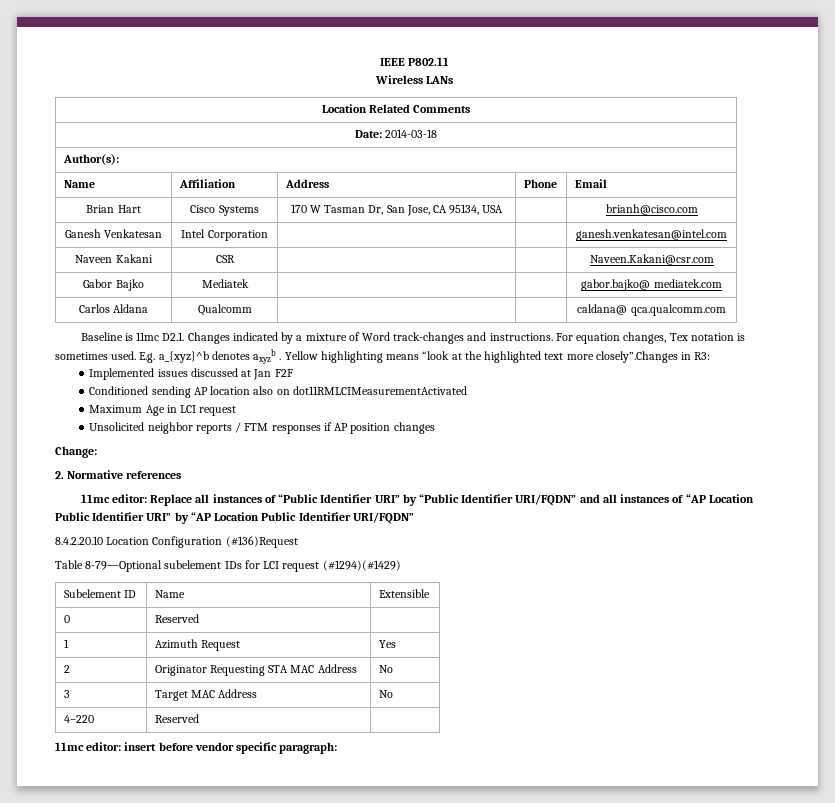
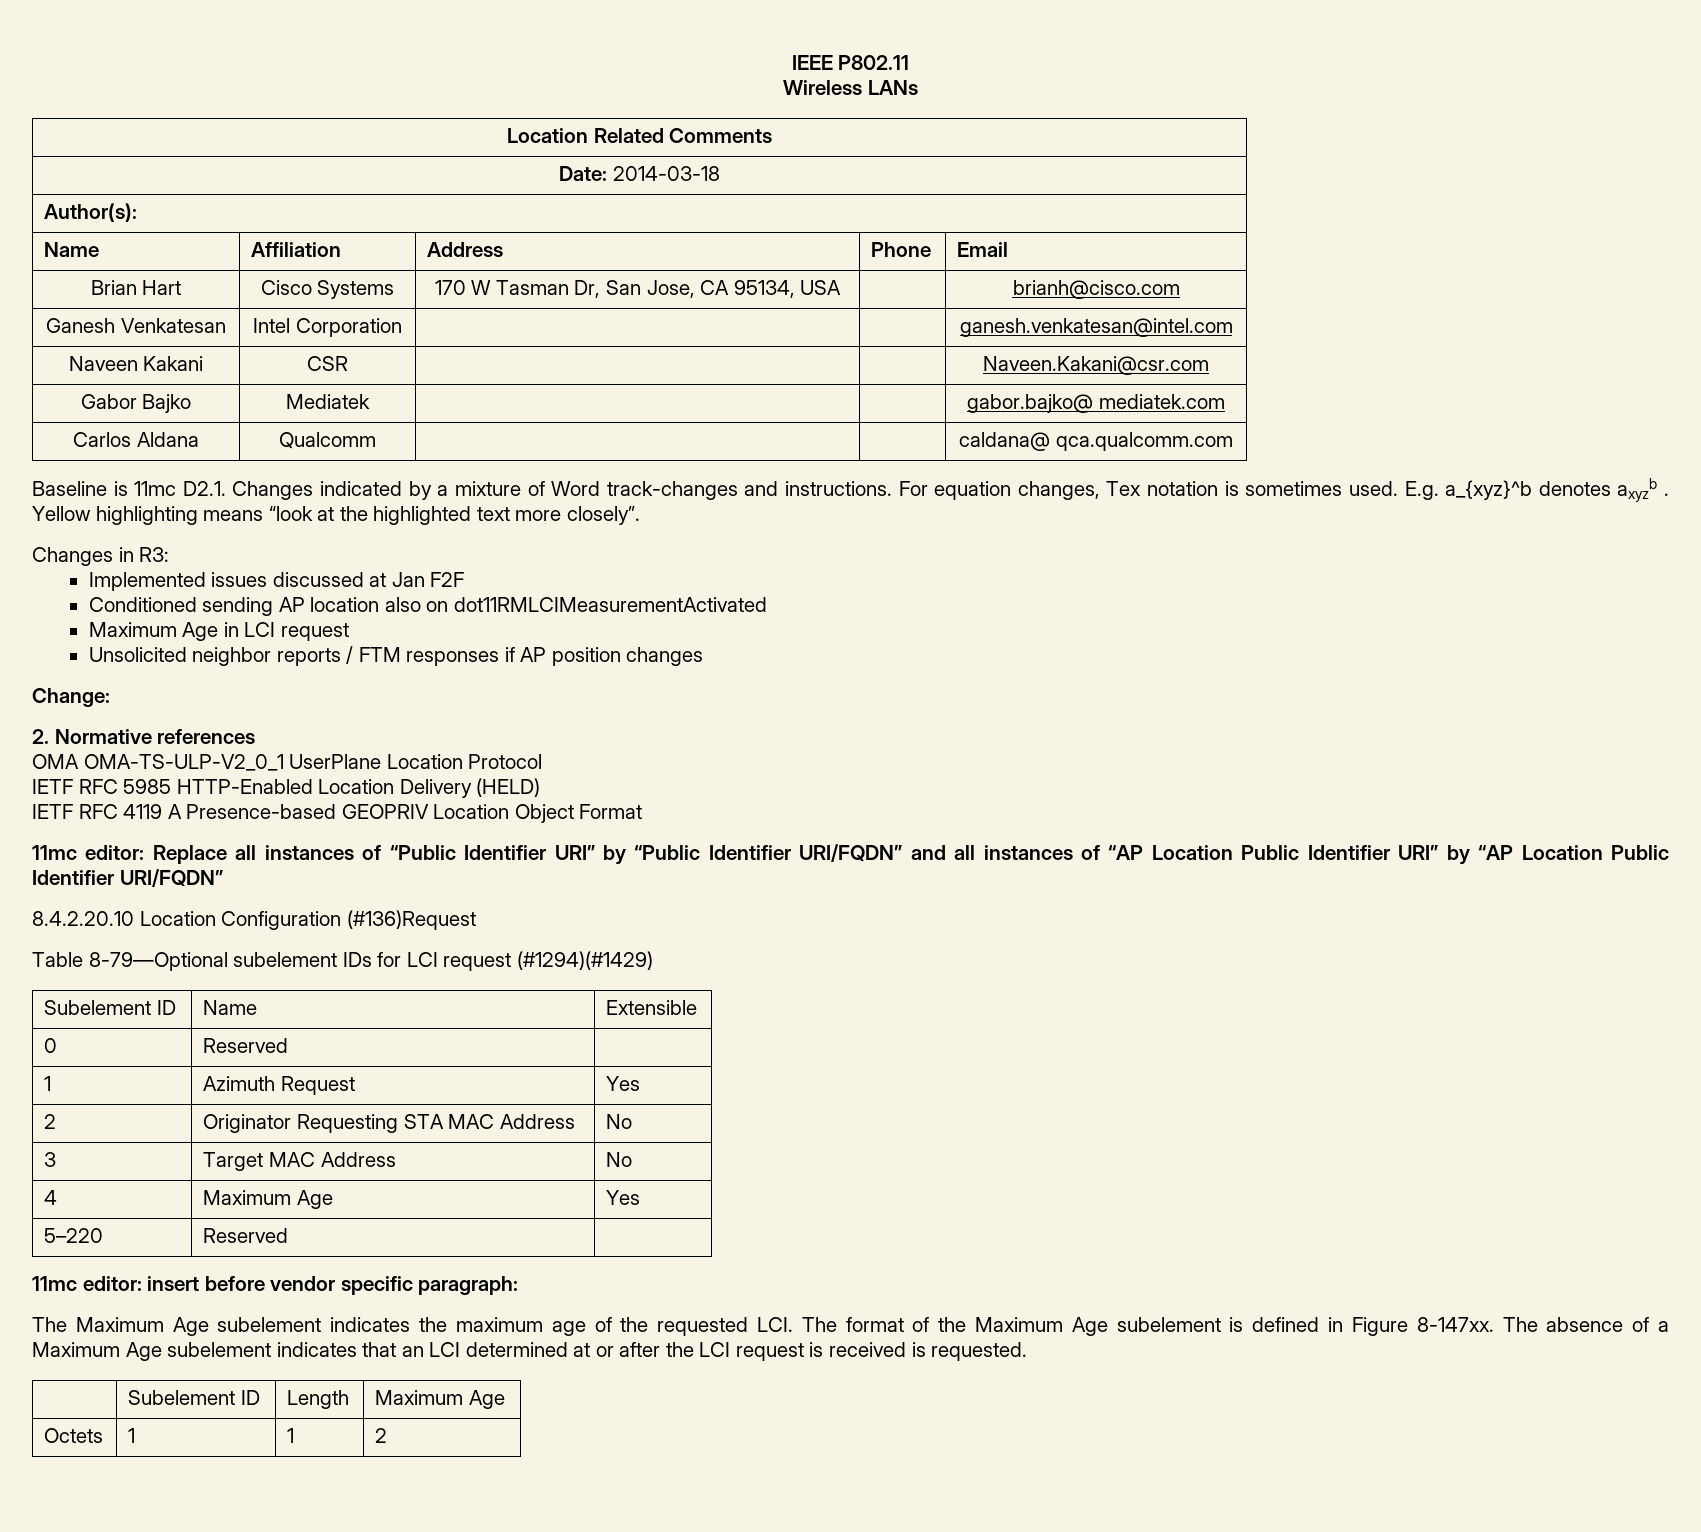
- Yellow highlighting means “look at the highlighted text more closely”.Changes in R3:
+ Yellow highlighting means “look at the highlighted text more closely”.
+ Changes in R3:
+ OMA OMA-TS-ULP-V2_0_1 UserPlane Location Protocol
+ IETF RFC 5985 HTTP-Enabled Location Delivery (HELD)
+ IETF RFC 4119 A Presence-based GEOPRIV Location Object Format
- 4–220 | Reserved |
+ 4 | Maximum Age | Yes
+ 5–220 | Reserved |
+ The Maximum Age subelement indicates the maximum age of the requested LCI. The format of the Maximum Age subelement is defined in Figure 8-147xx. The absence of a Maximum Age subelement indicates that an LCI determined at or after the LCI request is received is requested.
+ | Subelement ID | Length | Maximum Age
+ Octets | 1 | 1 | 2

